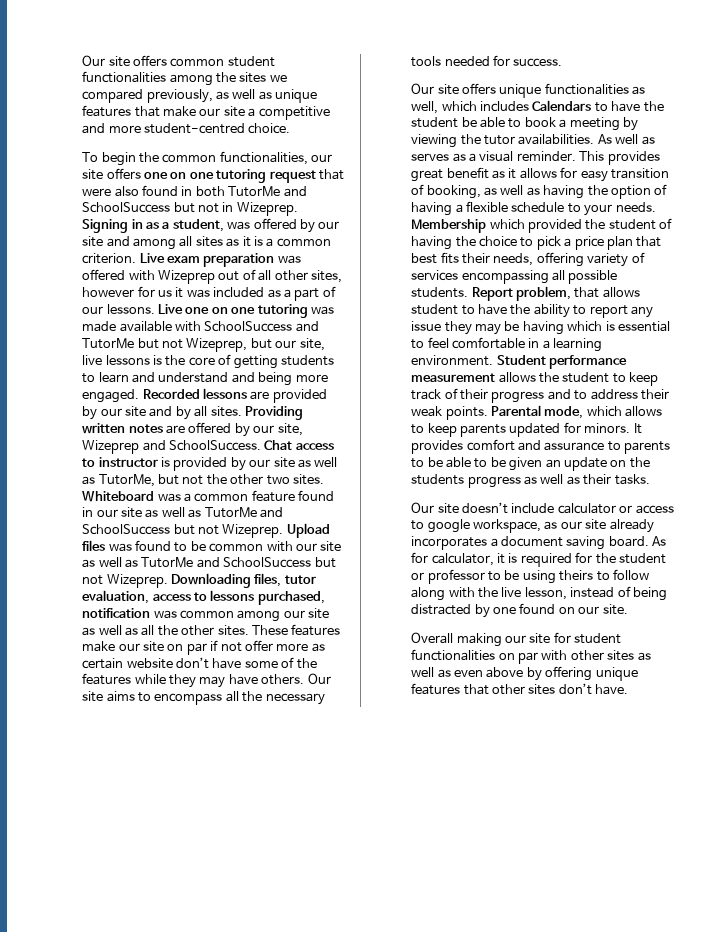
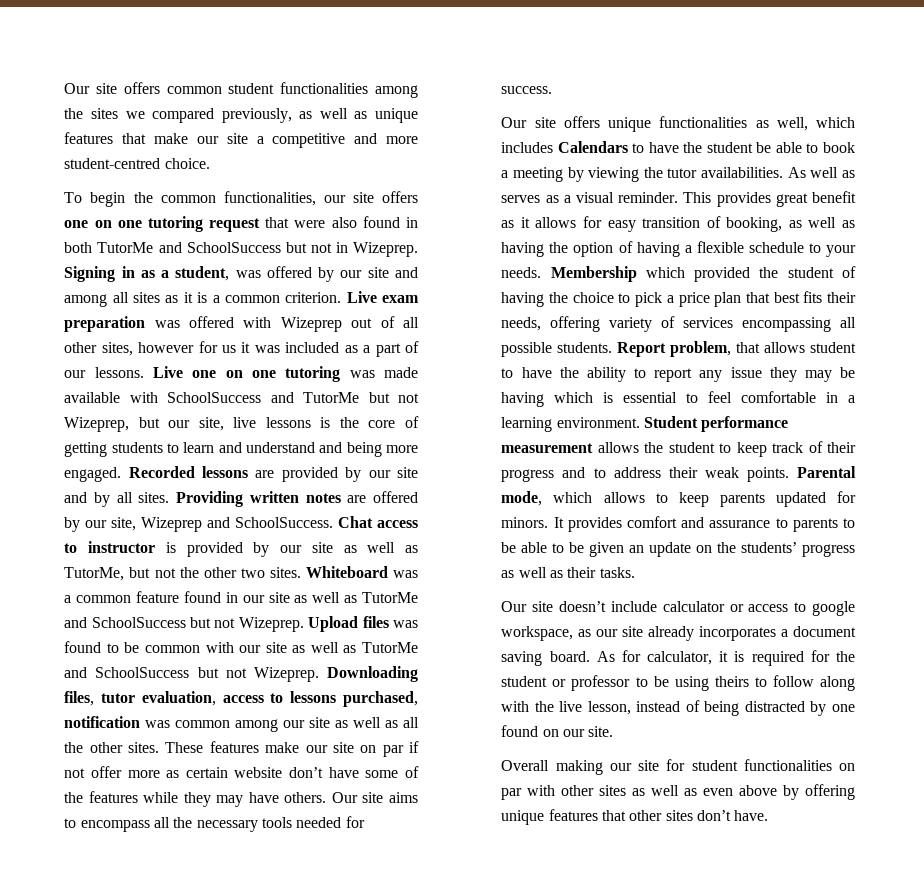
- It provides comfort and assurance to parents to be able to be given an update on the students progress as well as their tasks.
+ It provides comfort and assurance to parents to be able to be given an update on the students’ progress as well as their tasks.

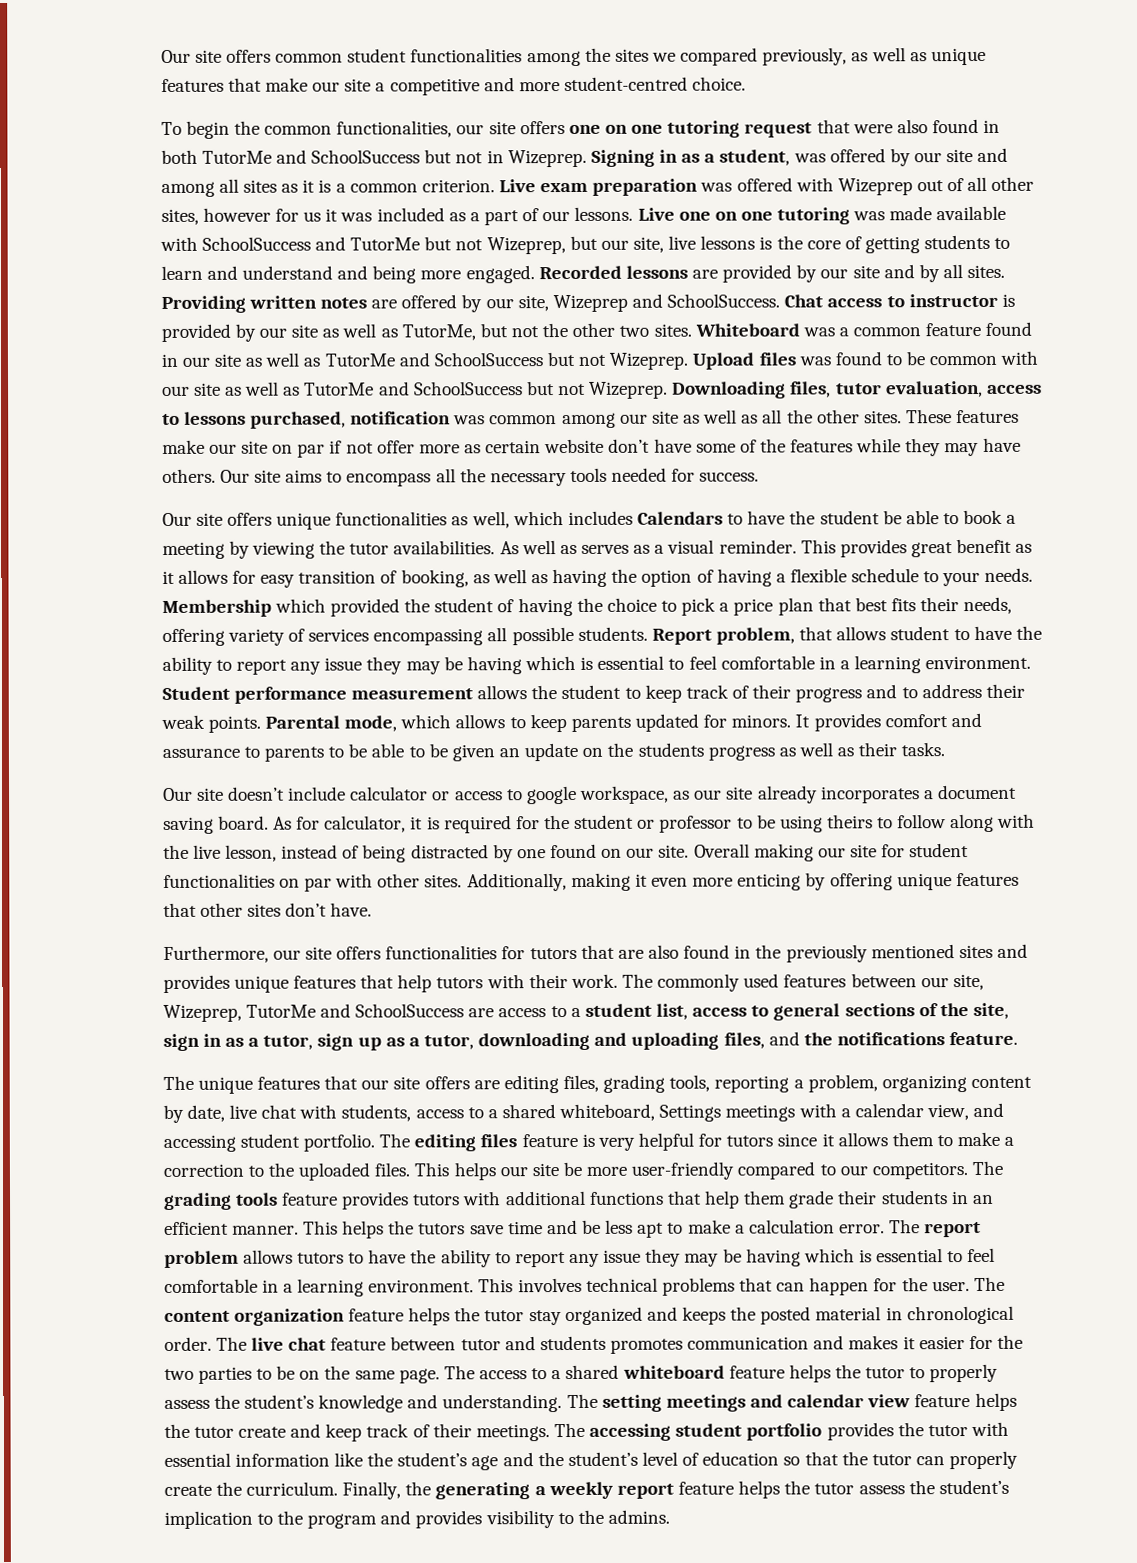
- It provides comfort and assurance to parents to be able to be given an update on the students’ progress as well as their tasks.
+ It provides comfort and assurance to parents to be able to be given an update on the students progress as well as their tasks.
- As for calculator, it is required for the student or professor to be using theirs to follow along with the live lesson, instead of being distracted by one found on our site.
- Overall making our site for student functionalities on par with other sites as well as even above by offering unique features that other sites don’t have.
+ As for calculator, it is required for the student or professor to be using theirs to follow along with the live lesson, instead of being distracted by one found on our site. Overall making our site for student functionalities on par with other sites. Additionally, making it even more enticing by offering unique features that other sites don’t have.
+ Furthermore, our site offers functionalities for tutors that are also found in the previously mentioned sites and provides unique features that help tutors with their work. The commonly used features between our site, Wizeprep, TutorMe and SchoolSuccess are access to a student list, access to general sections of the site, sign in as a tutor, sign up as a tutor, downloading and uploading files, and the notifications feature.
+ The unique features that our site offers are editing files, grading tools, reporting a problem, organizing content by date, live chat with students, access to a shared whiteboard, Settings meetings with a calendar view, and accessing student portfolio. The editing files feature is very helpful for tutors since it allows them to make a correction to the uploaded files. This helps our site be more user-friendly compared to our competitors. The grading tools feature provides tutors with additional functions that help them grade their students in an efficient manner. This helps the tutors save time and be less apt to make a calculation error. The report problem allows tutors to have the ability to report any issue they may be having which is essential to feel comfortable in a learning environment. This involves technical problems that can happen for the user. The content organization feature helps the tutor stay organized and keeps the posted material in chronological order. The live chat feature between tutor and students promotes communication and makes it easier for the two parties to be on the same page. The access to a shared whiteboard feature helps the tutor to properly assess the student’s knowledge and understanding. The setting meetings and calendar view feature helps the tutor create and keep track of their meetings. The accessing student portfolio provides the tutor with essential information like the student’s age and the student’s level of education so that the tutor can properly create the curriculum. Finally, the generating a weekly report feature helps the tutor assess the student’s implication to the program and provides visibility to the admins.

